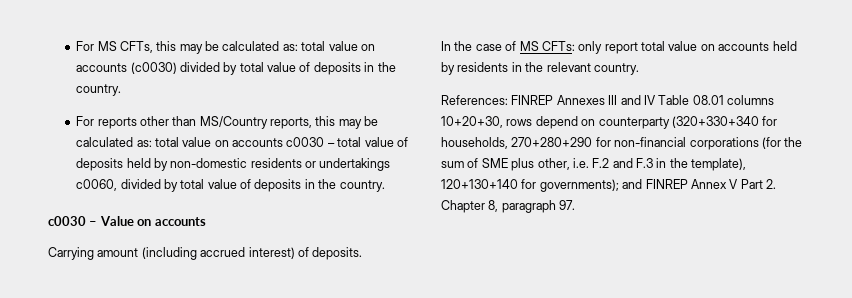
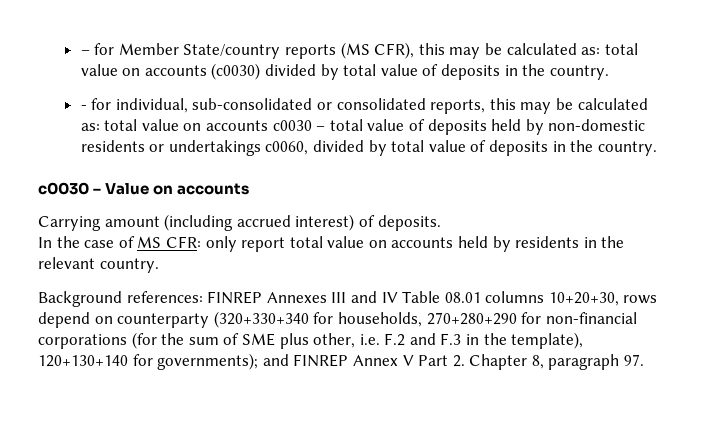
- For MS CFTs, this may be calculated as: total value on accounts (c0030) divided by total value of deposits in the country.
+ – for Member State/country reports (MS CFR), this may be calculated as: total value on accounts (c0030) divided by total value of deposits in the country.
- For reports other than MS/Country reports, this may be calculated as: total value on accounts c0030 – total value of deposits held by non-domestic residents or undertakings c0060, divided by total value of deposits in the country.
+ - for individual, sub-consolidated or consolidated reports, this may be calculated as: total value on accounts c0030 – total value of deposits held by non-domestic residents or undertakings c0060, divided by total value of deposits in the country.
- In the case of MS CFTs: only report total value on accounts held by residents in the relevant country.
+ In the case of MS CFR: only report total value on accounts held by residents in the relevant country.
- References: FINREP Annexes III and IV Table 08.01 columns 10+20+30, rows depend on counterparty (320+330+340 for households, 270+280+290 for non-financial corporations (for the sum of SME plus other, i.e. F.2 and F.3 in the template), 120+130+140 for governments); and FINREP Annex V Part 2. Chapter 8, paragraph 97.
+ Background references: FINREP Annexes III and IV Table 08.01 columns 10+20+30, rows depend on counterparty (320+330+340 for households, 270+280+290 for non-financial corporations (for the sum of SME plus other, i.e. F.2 and F.3 in the template), 120+130+140 for governments); and FINREP Annex V Part 2. Chapter 8, paragraph 97.

